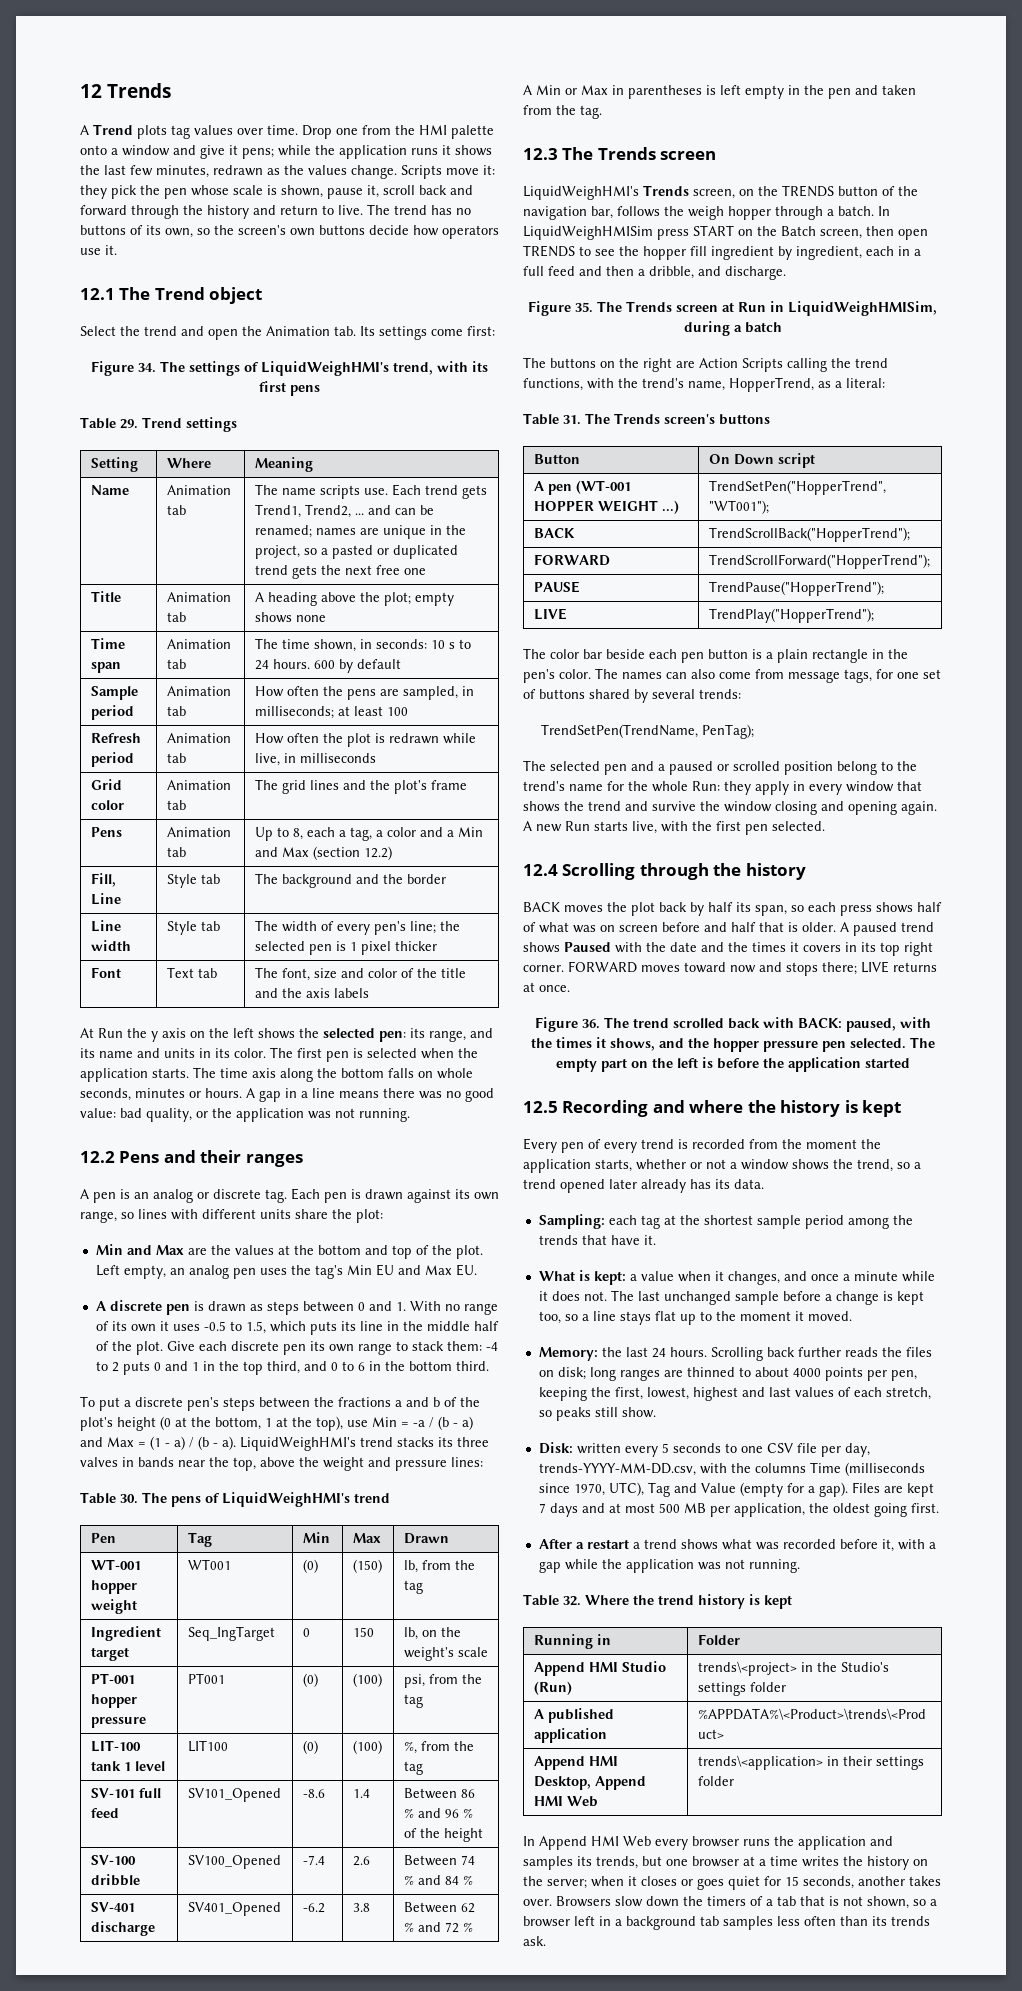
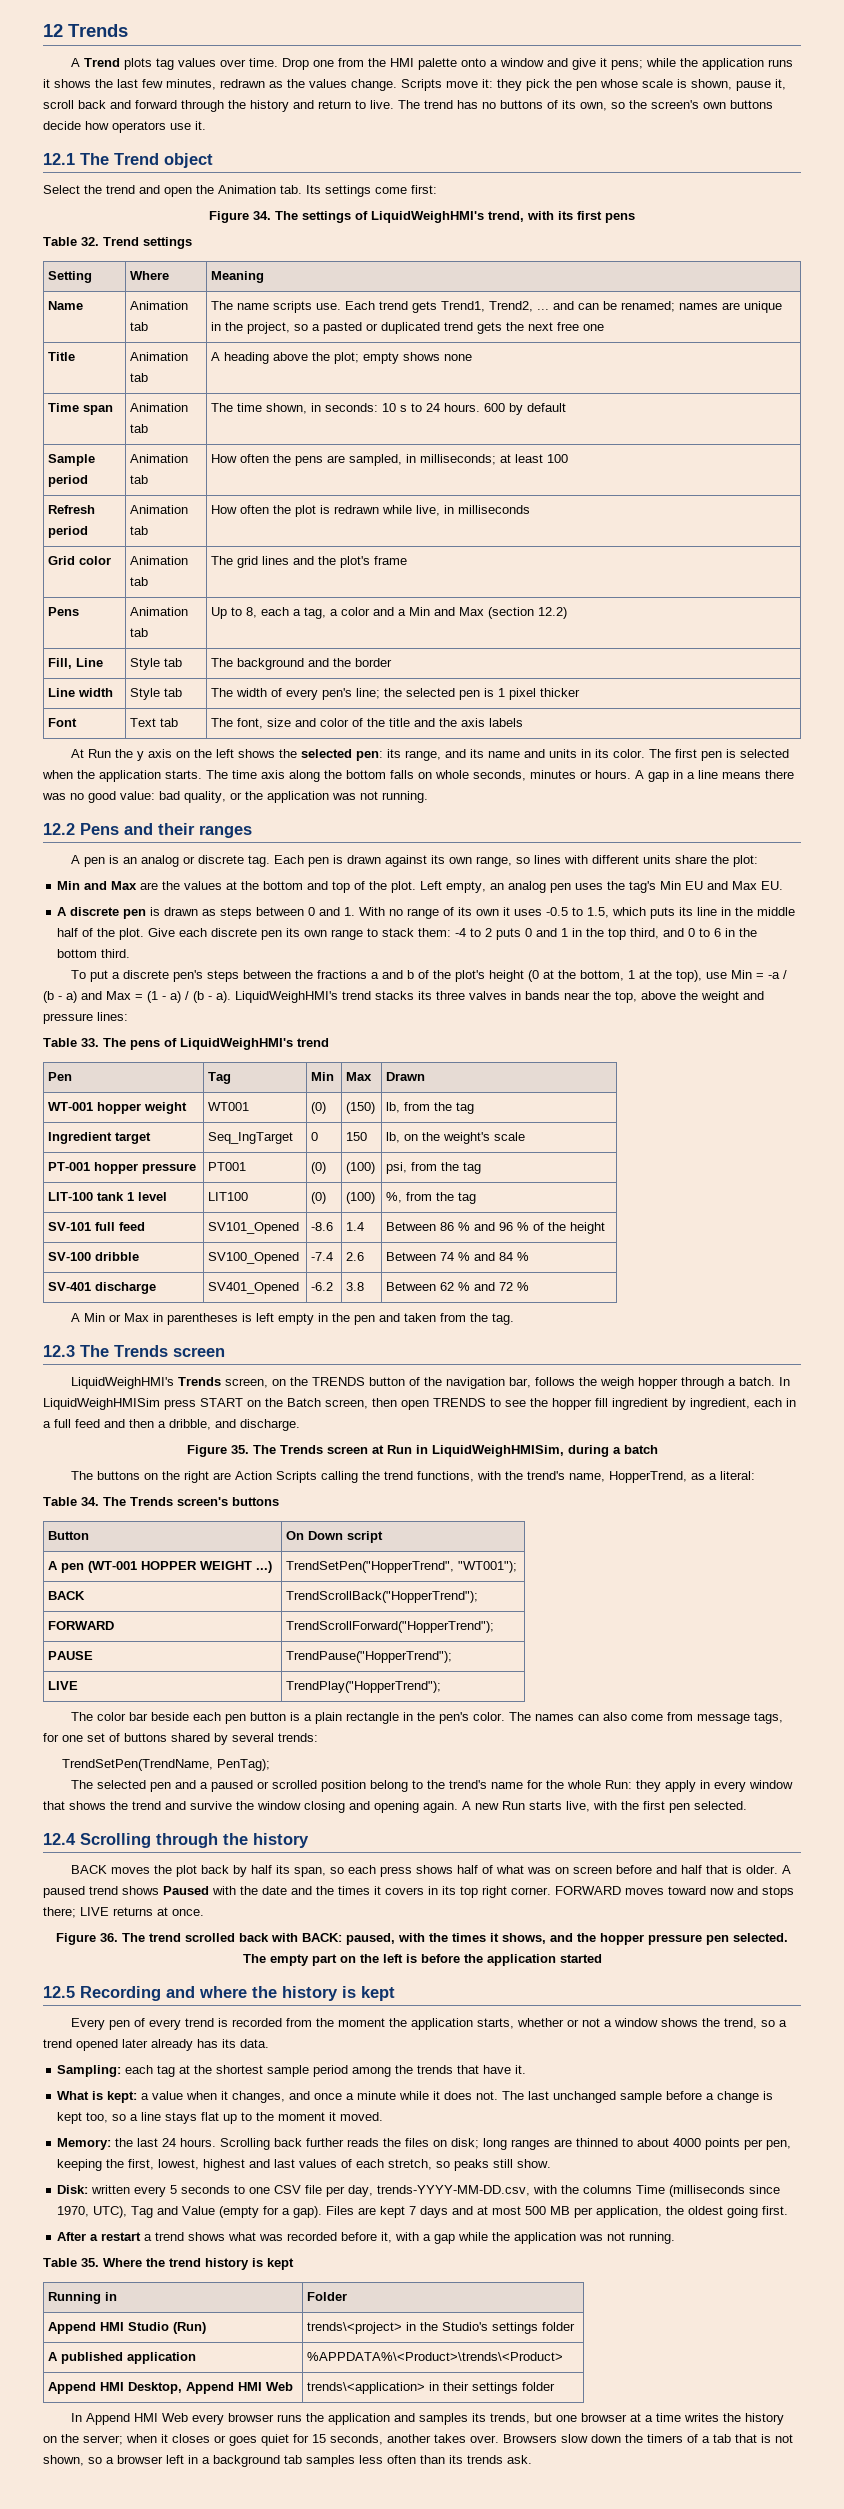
- Table 29. Trend settings
+ Table 32. Trend settings
- Table 30. The pens of LiquidWeighHMI's trend
+ Table 33. The pens of LiquidWeighHMI's trend
- Table 31. The Trends screen's buttons
+ Table 34. The Trends screen's buttons
- Table 32. Where the trend history is kept
+ Table 35. Where the trend history is kept

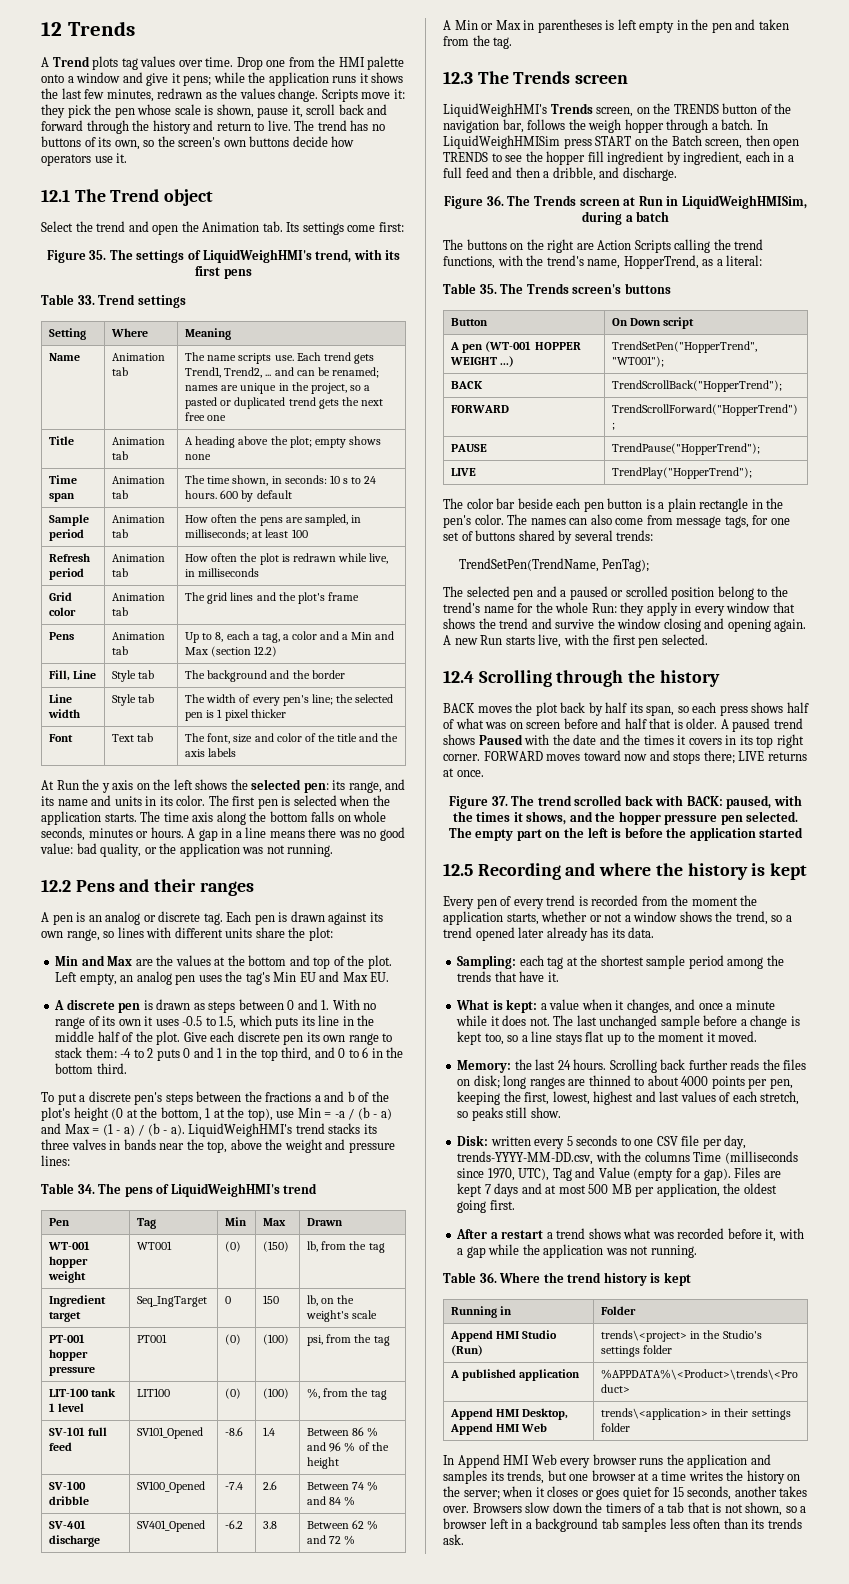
- Figure 34. The settings of LiquidWeighHMI's trend, with its first pens
+ Figure 35. The settings of LiquidWeighHMI's trend, with its first pens
- Table 32. Trend settings
+ Table 33. Trend settings
- Table 33. The pens of LiquidWeighHMI's trend
+ Table 34. The pens of LiquidWeighHMI's trend
- Figure 35. The Trends screen at Run in LiquidWeighHMISim, during a batch
+ Figure 36. The Trends screen at Run in LiquidWeighHMISim, during a batch
- Table 34. The Trends screen's buttons
+ Table 35. The Trends screen's buttons
- Figure 36. The trend scrolled back with BACK: paused, with the times it shows, and the hopper pressure pen selected.
+ Figure 37. The trend scrolled back with BACK: paused, with the times it shows, and the hopper pressure pen selected.
- Table 35. Where the trend history is kept
+ Table 36. Where the trend history is kept

